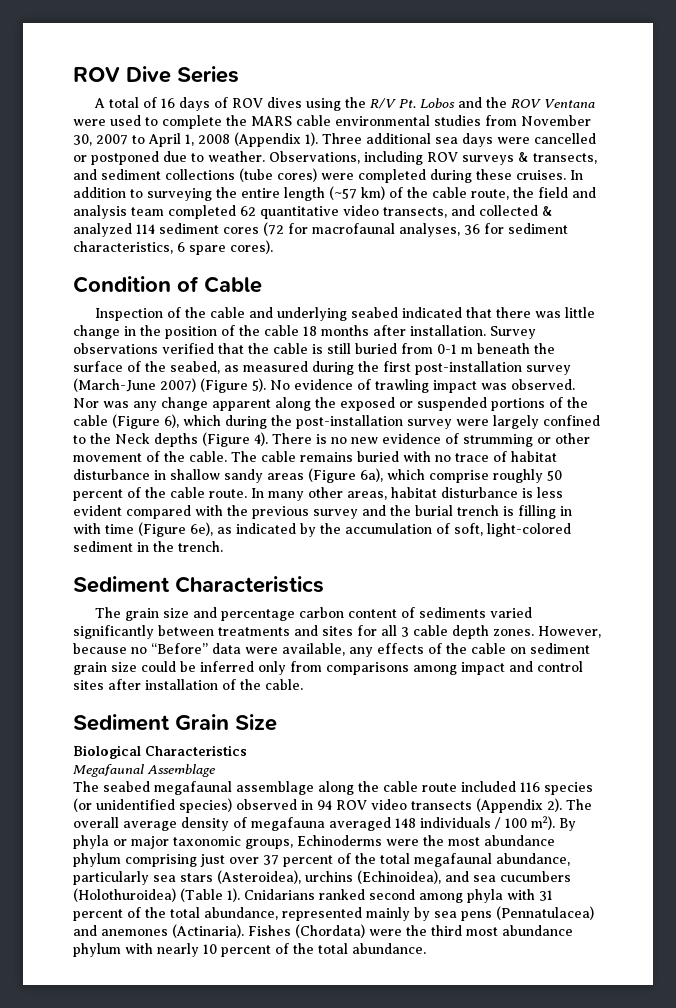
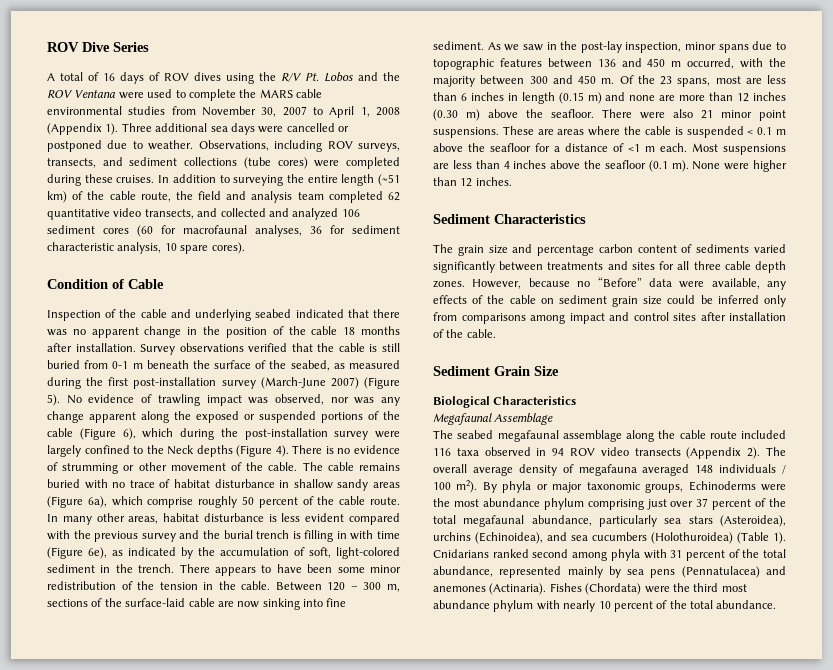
- Observations, including ROV surveys & transects, and sediment collections (tube cores) were completed during these cruises.
+ Observations, including ROV surveys, transects, and sediment collections (tube cores) were completed during these cruises.
- In addition to surveying the entire length (~57 km) of the cable route, the field and analysis team completed 62 quantitative video transects, and collected & analyzed 114 sediment cores (72 for macrofaunal analyses, 36 for sediment characteristics, 6 spare cores).
+ In addition to surveying the entire length (~51 km) of the cable route, the field and analysis team completed 62 quantitative video transects, and collected and analyzed 106 sediment cores (60 for macrofaunal analyses, 36 for sediment characteristic analysis, 10 spare cores).
- Inspection of the cable and underlying seabed indicated that there was little change in the position of the cable 18 months after installation.
+ Inspection of the cable and underlying seabed indicated that there was no apparent change in the position of the cable 18 months after installation.
- No evidence of trawling impact was observed. Nor was any change apparent along the exposed or suspended portions of the cable (Figure 6), which during the post-installation survey were largely confined to the Neck depths (Figure 4).
+ No evidence of trawling impact was observed, nor was any change apparent along the exposed or suspended portions of the cable (Figure 6), which during the post-installation survey were largely confined to the Neck depths (Figure 4).
- There is no new evidence of strumming or other movement of the cable.
+ There is no evidence of strumming or other movement of the cable.
+ There appears to have been some minor redistribution of the tension in the cable. Between 120 – 300 m, sections of the surface-laid cable are now sinking into fine sediment. As we saw in the post-lay inspection, minor spans due to topographic features between 136 and 450 m occurred, with the majority between 300 and 450 m. Of the 23 spans, most are less than 6 inches in length (0.15 m) and none are more than 12 inches (0.30 m) above the seafloor. There were also 21 minor point suspensions. These are areas where the cable is suspended < 0.1 m above the seafloor for a distance of <1 m each. Most suspensions are less than 4 inches above the seafloor (0.1 m). None were higher than 12 inches.
- The grain size and percentage carbon content of sediments varied significantly between treatments and sites for all 3 cable depth zones.
+ The grain size and percentage carbon content of sediments varied significantly between treatments and sites for all three cable depth zones.
- The seabed megafaunal assemblage along the cable route included 116 species (or unidentified species) observed in 94 ROV video transects (Appendix 2).
+ The seabed megafaunal assemblage along the cable route included 116 taxa observed in 94 ROV video transects (Appendix 2).

